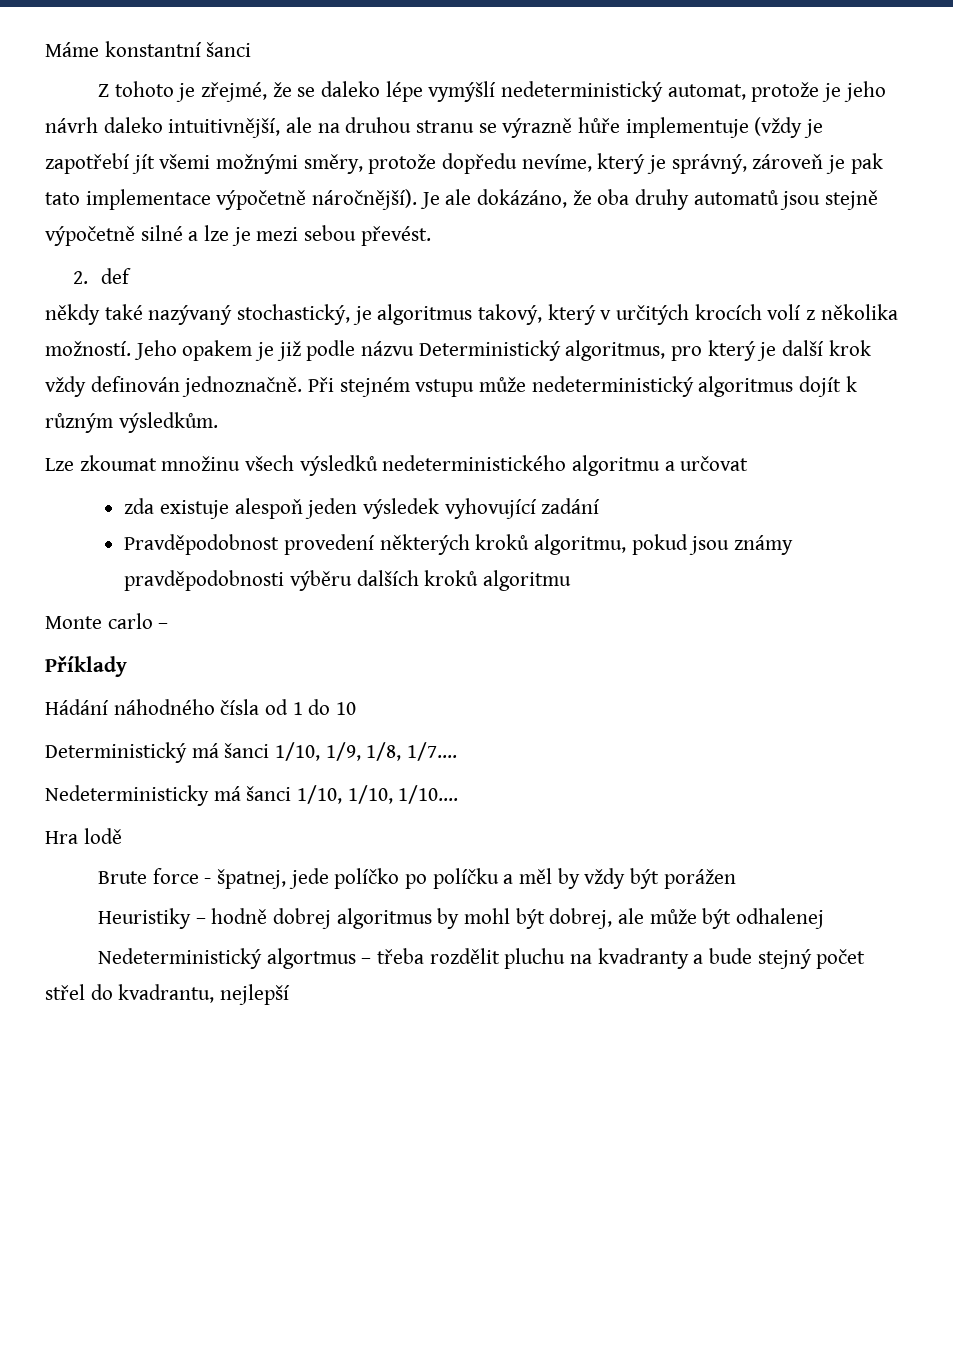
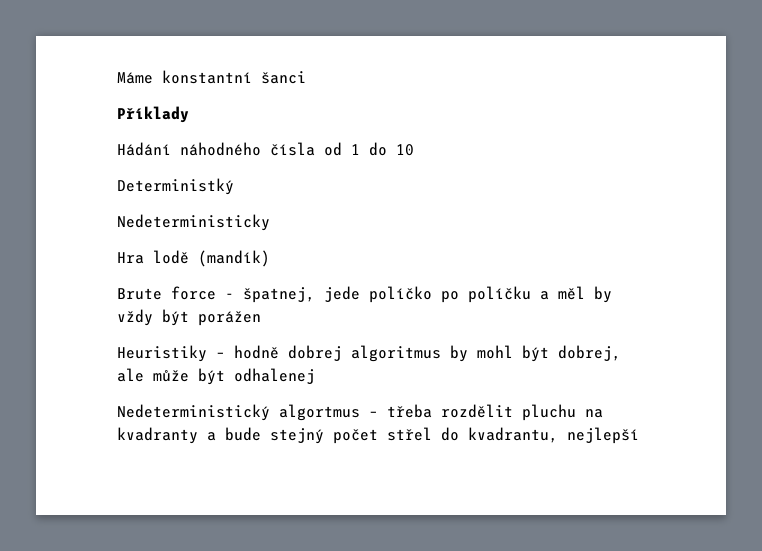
- Z tohoto je zřejmé, že se daleko lépe vymýšlí nedeterministický automat, protože je jeho návrh daleko intuitivnější, ale na druhou stranu se výrazně hůře implementuje (vždy je zapotřebí jít všemi možnými směry, protože dopředu nevíme, který je správný, zároveň je pak tato implementace výpočetně náročnější). Je ale dokázáno, že oba druhy automatů jsou stejně výpočetně silné a lze je mezi sebou převést.
- 2. def
- někdy také nazývaný stochastický, je algoritmus takový, který v určitých krocích volí z několika možností. Jeho opakem je již podle názvu Deterministický algoritmus, pro který je další krok vždy definován jednoznačně. Při stejném vstupu může nedeterministický algoritmus dojít k různým výsledkům.
- Lze zkoumat množinu všech výsledků nedeterministického algoritmu a určovat
- zda existuje alespoň jeden výsledek vyhovující zadání
- Pravděpodobnost provedení některých kroků algoritmu, pokud jsou známy pravděpodobnosti výběru dalších kroků algoritmu
- Monte carlo –
- Deterministický má šanci 1/10, 1/9, 1/8, 1/7….
- Nedeterministicky má šanci 1/10, 1/10, 1/10….
+ Deterministký
+ Nedeterministicky
- Hra lodě
+ Hra lodě (mandík)

